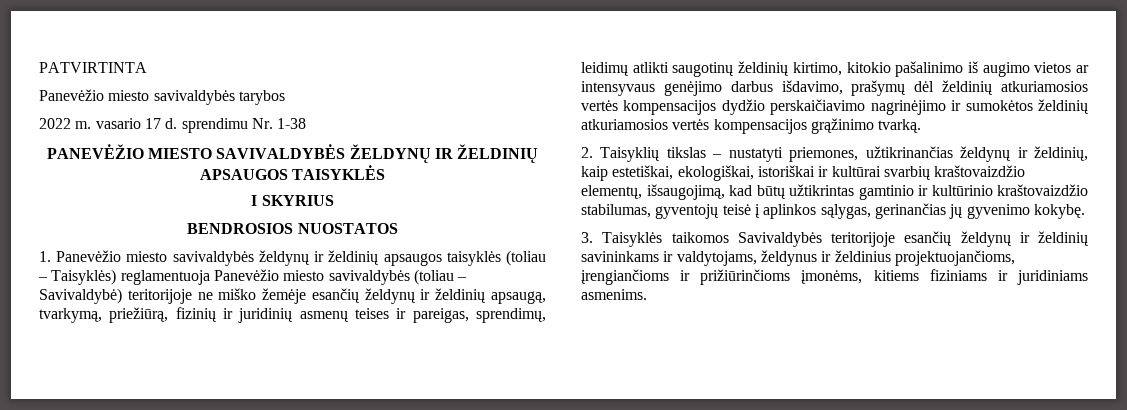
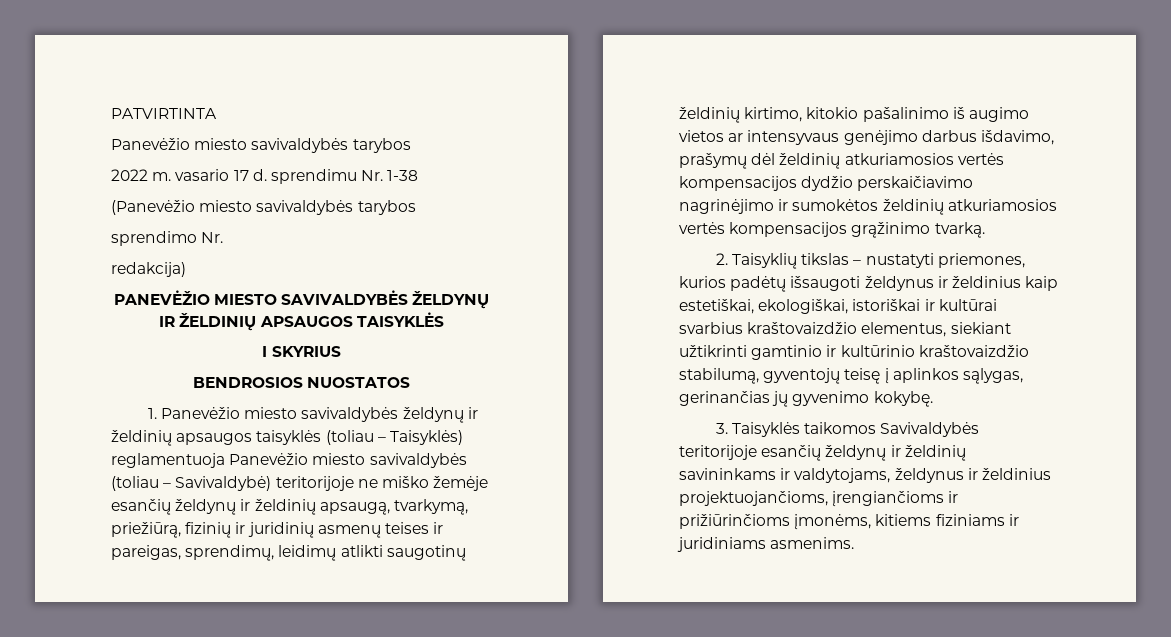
+ (Panevėžio miesto savivaldybės tarybos
+ sprendimo Nr.
+ redakcija)
- 2. Taisyklių tikslas – nustatyti priemones, užtikrinančias želdynų ir želdinių, kaip estetiškai, ekologiškai, istoriškai ir kultūrai svarbių kraštovaizdžio elementų, išsaugojimą, kad būtų užtikrintas gamtinio ir kultūrinio kraštovaizdžio stabilumas, gyventojų teisė į aplinkos sąlygas, gerinančias jų gyvenimo kokybę.
+ 2. Taisyklių tikslas – nustatyti priemones, kurios padėtų išsaugoti želdynus ir želdinius kaip estetiškai, ekologiškai, istoriškai ir kultūrai svarbius kraštovaizdžio elementus, siekiant užtikrinti gamtinio ir kultūrinio kraštovaizdžio stabilumą, gyventojų teisę į aplinkos sąlygas, gerinančias jų gyvenimo kokybę.

